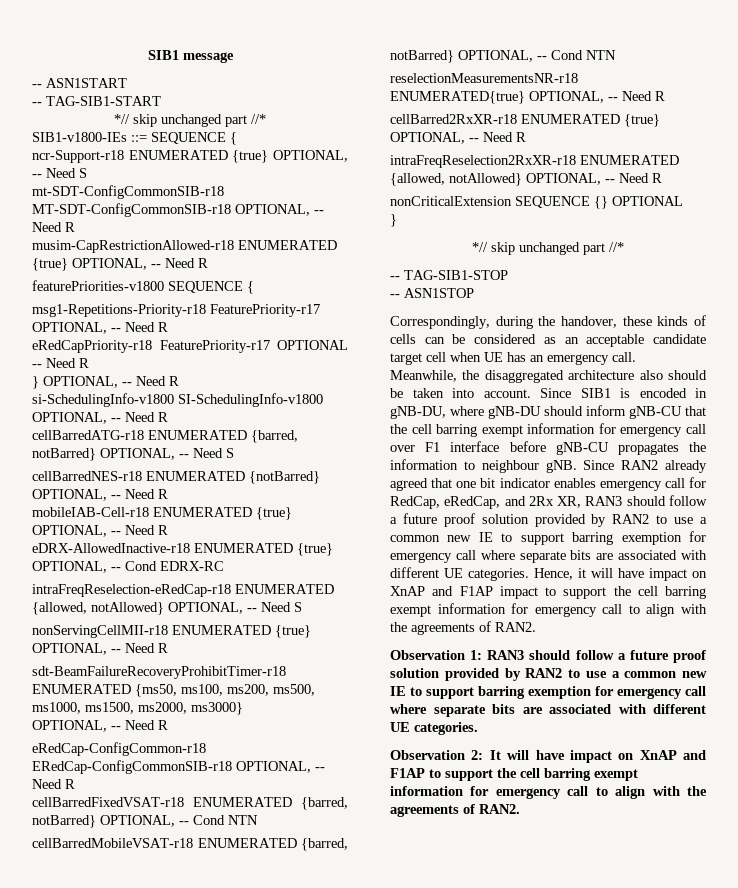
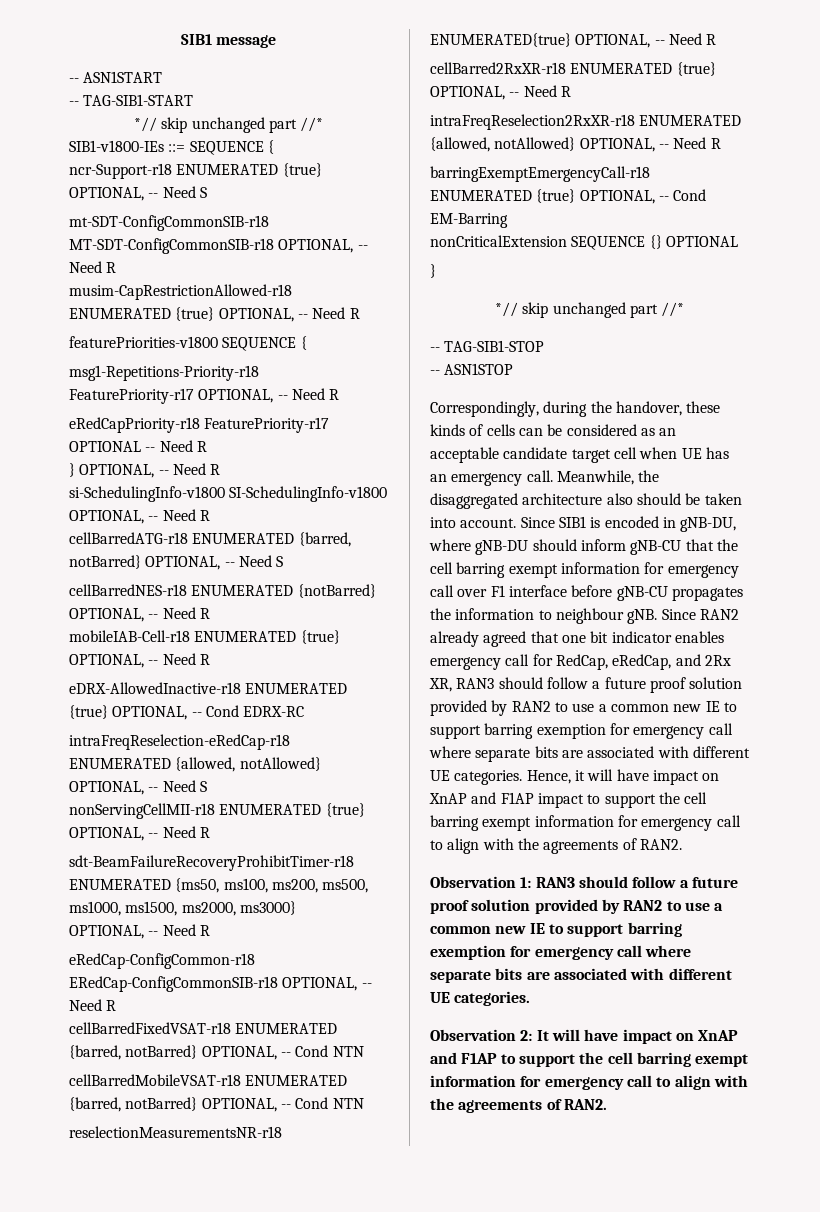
+ barringExemptEmergencyCall-r18 ENUMERATED {true} OPTIONAL, -- Cond EM-Barring

